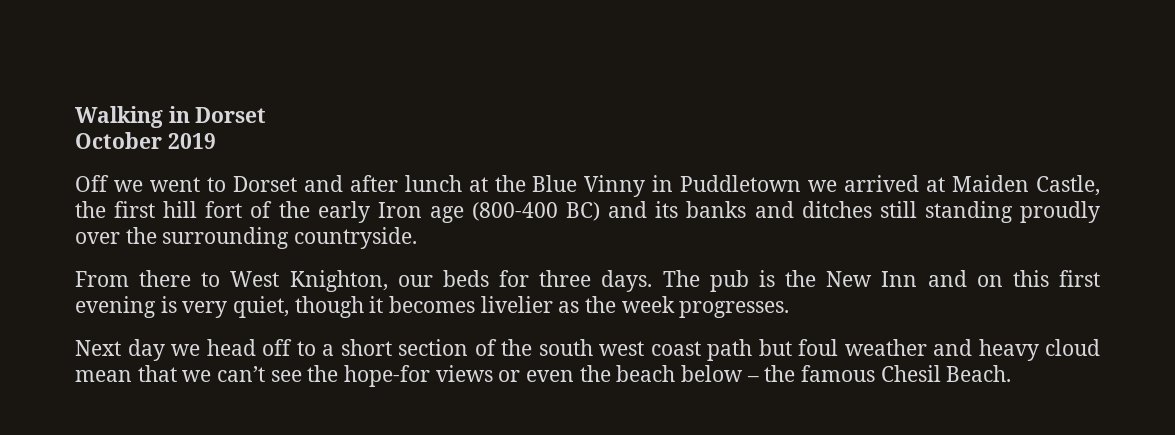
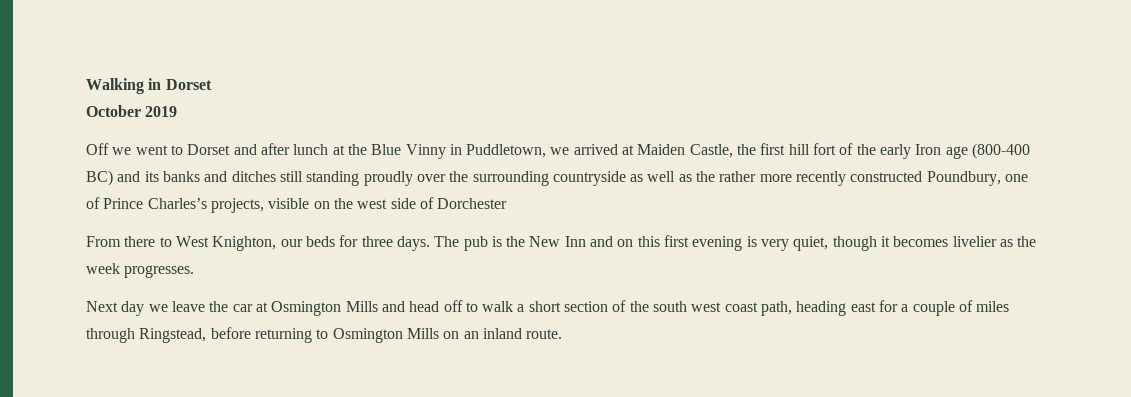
- Off we went to Dorset and after lunch at the Blue Vinny in Puddletown we arrived at Maiden Castle, the first hill fort of the early Iron age (800-400 BC) and its banks and ditches still standing proudly over the surrounding countryside.
+ Off we went to Dorset and after lunch at the Blue Vinny in Puddletown, we arrived at Maiden Castle, the first hill fort of the early Iron age (800-400 BC) and its banks and ditches still standing proudly over the surrounding countryside as well as the rather more recently constructed Poundbury, one of Prince Charles’s projects, visible on the west side of Dorchester
- Next day we head off to a short section of the south west coast path but foul weather and heavy cloud mean that we can’t see the hope-for views or even the beach below – the famous Chesil Beach.
+ Next day we leave the car at Osmington Mills and head off to walk a short section of the south west coast path, heading east for a couple of miles through Ringstead, before returning to Osmington Mills on an inland route.

